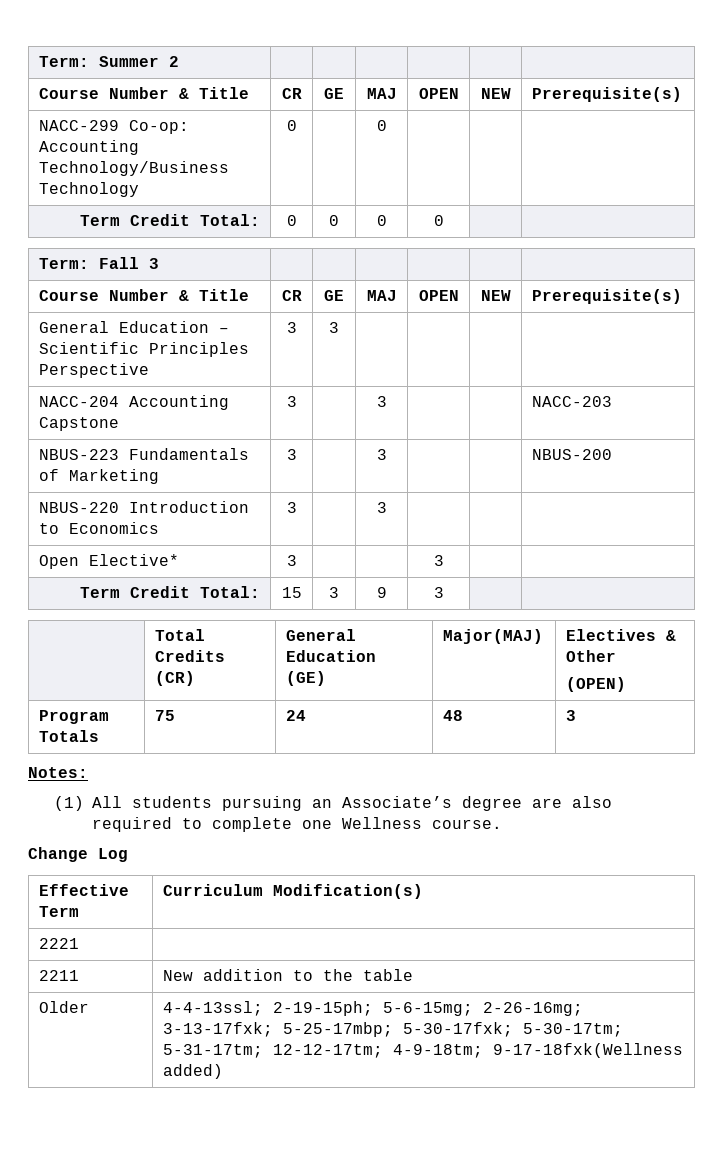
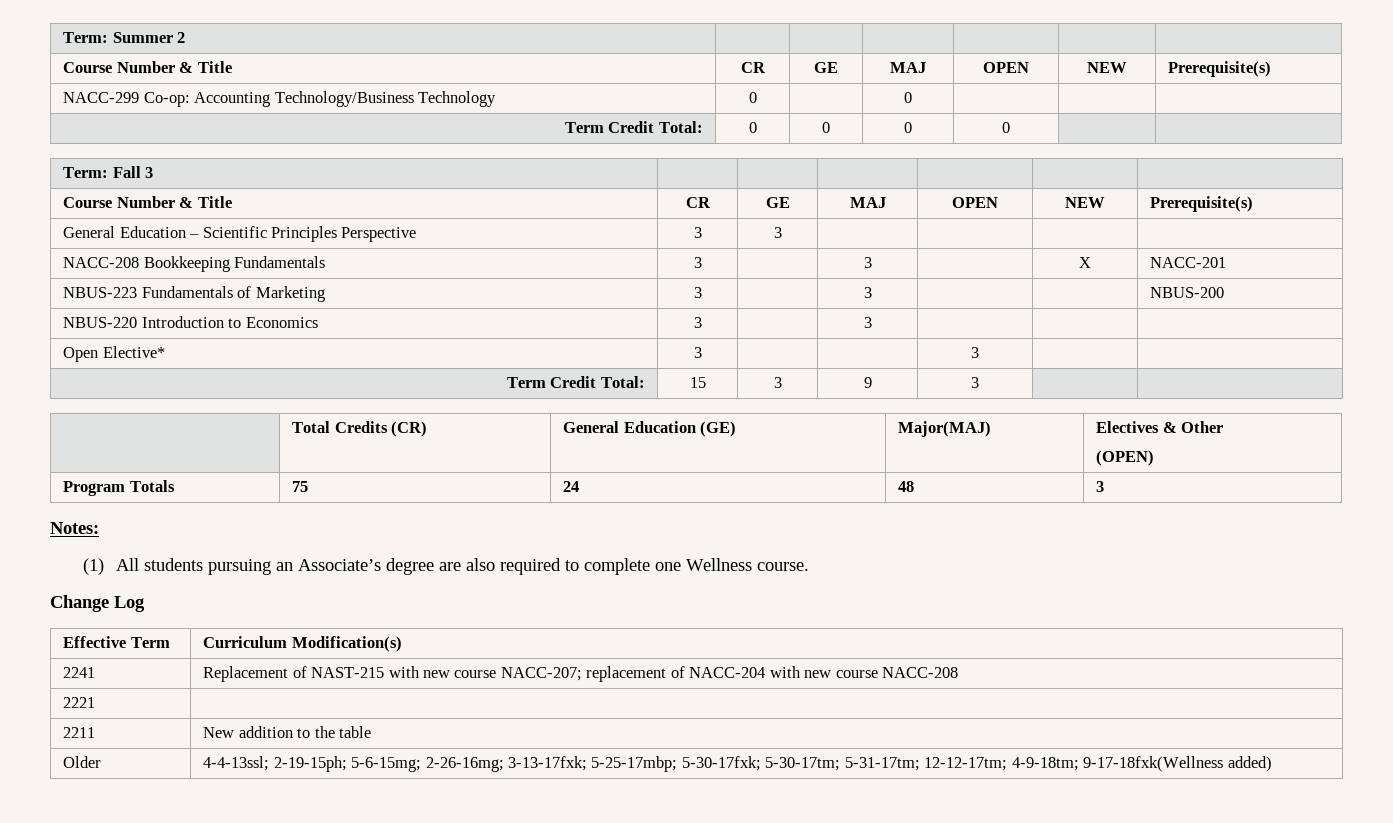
- NACC-204 Accounting Capstone | 3 | | 3 | | | NACC-203
+ NACC-208 Bookkeeping Fundamentals | 3 | | 3 | | X | NACC-201
+ 2241 | Replacement of NAST-215 with new course NACC-207; replacement of NACC-204 with new course NACC-208

